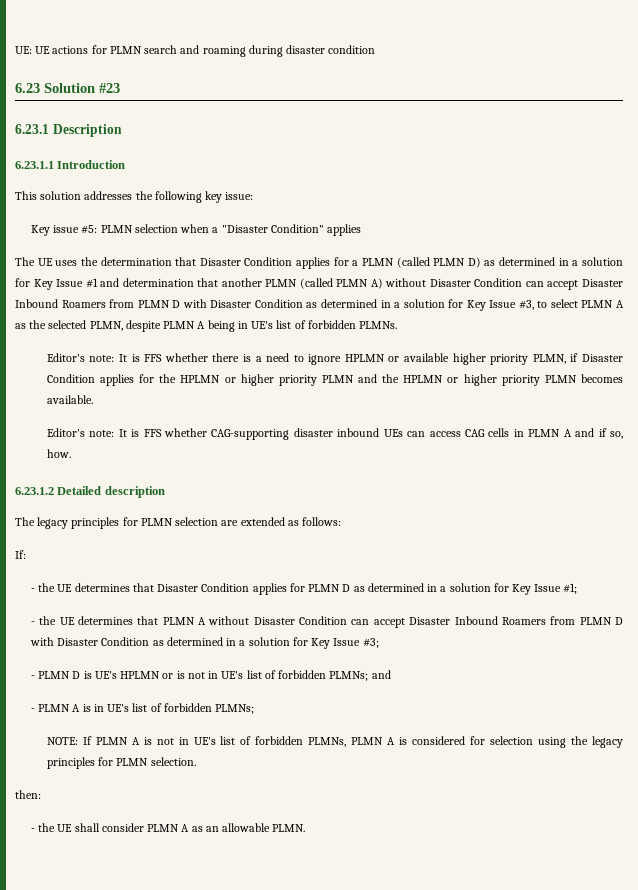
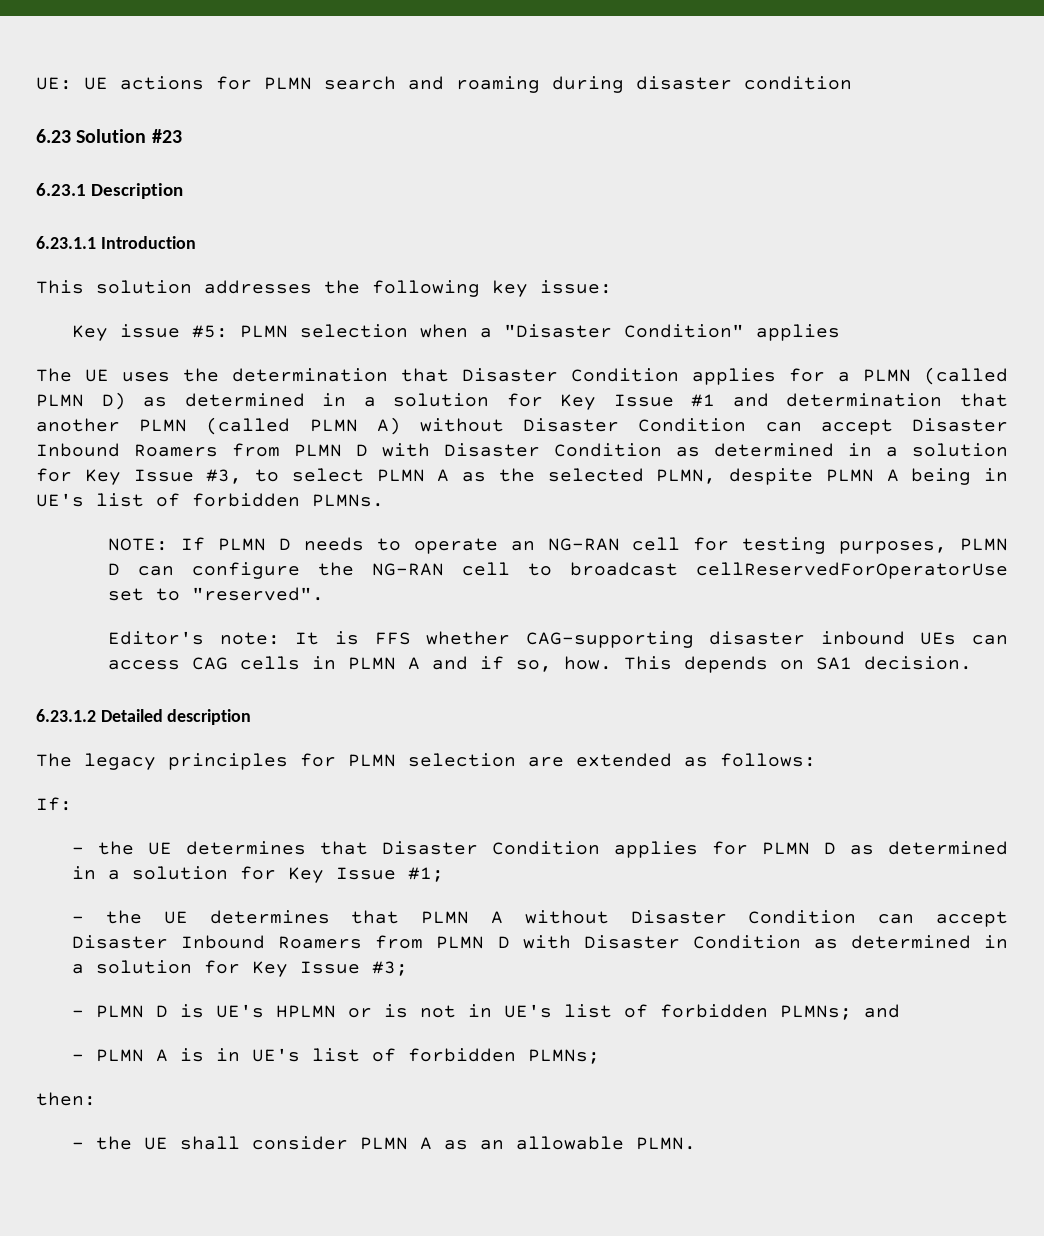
- Editor's note: It is FFS whether there is a need to ignore HPLMN or available higher priority PLMN, if Disaster Condition applies for the HPLMN or higher priority PLMN and the HPLMN or higher priority PLMN becomes available.
+ NOTE: If PLMN D needs to operate an NG-RAN cell for testing purposes, PLMN D can configure the NG-RAN cell to broadcast cellReservedForOperatorUse set to "reserved".
+ This depends on SA1 decision.
- NOTE: If PLMN A is not in UE's list of forbidden PLMNs, PLMN A is considered for selection using the legacy principles for PLMN selection.

